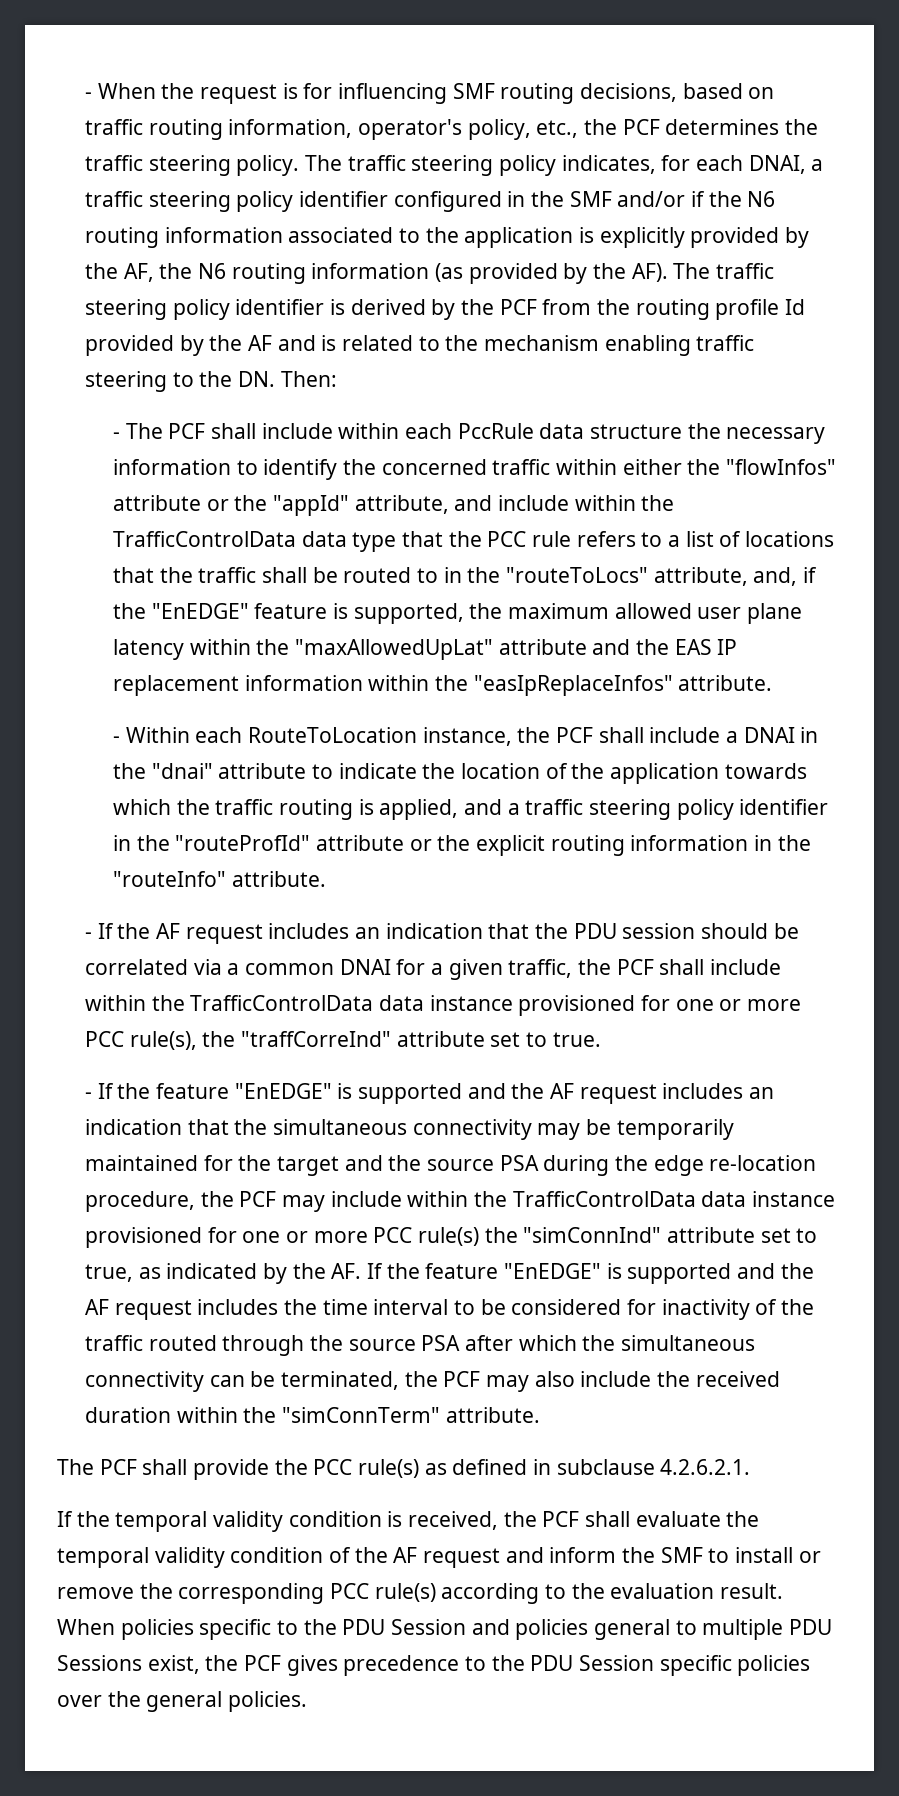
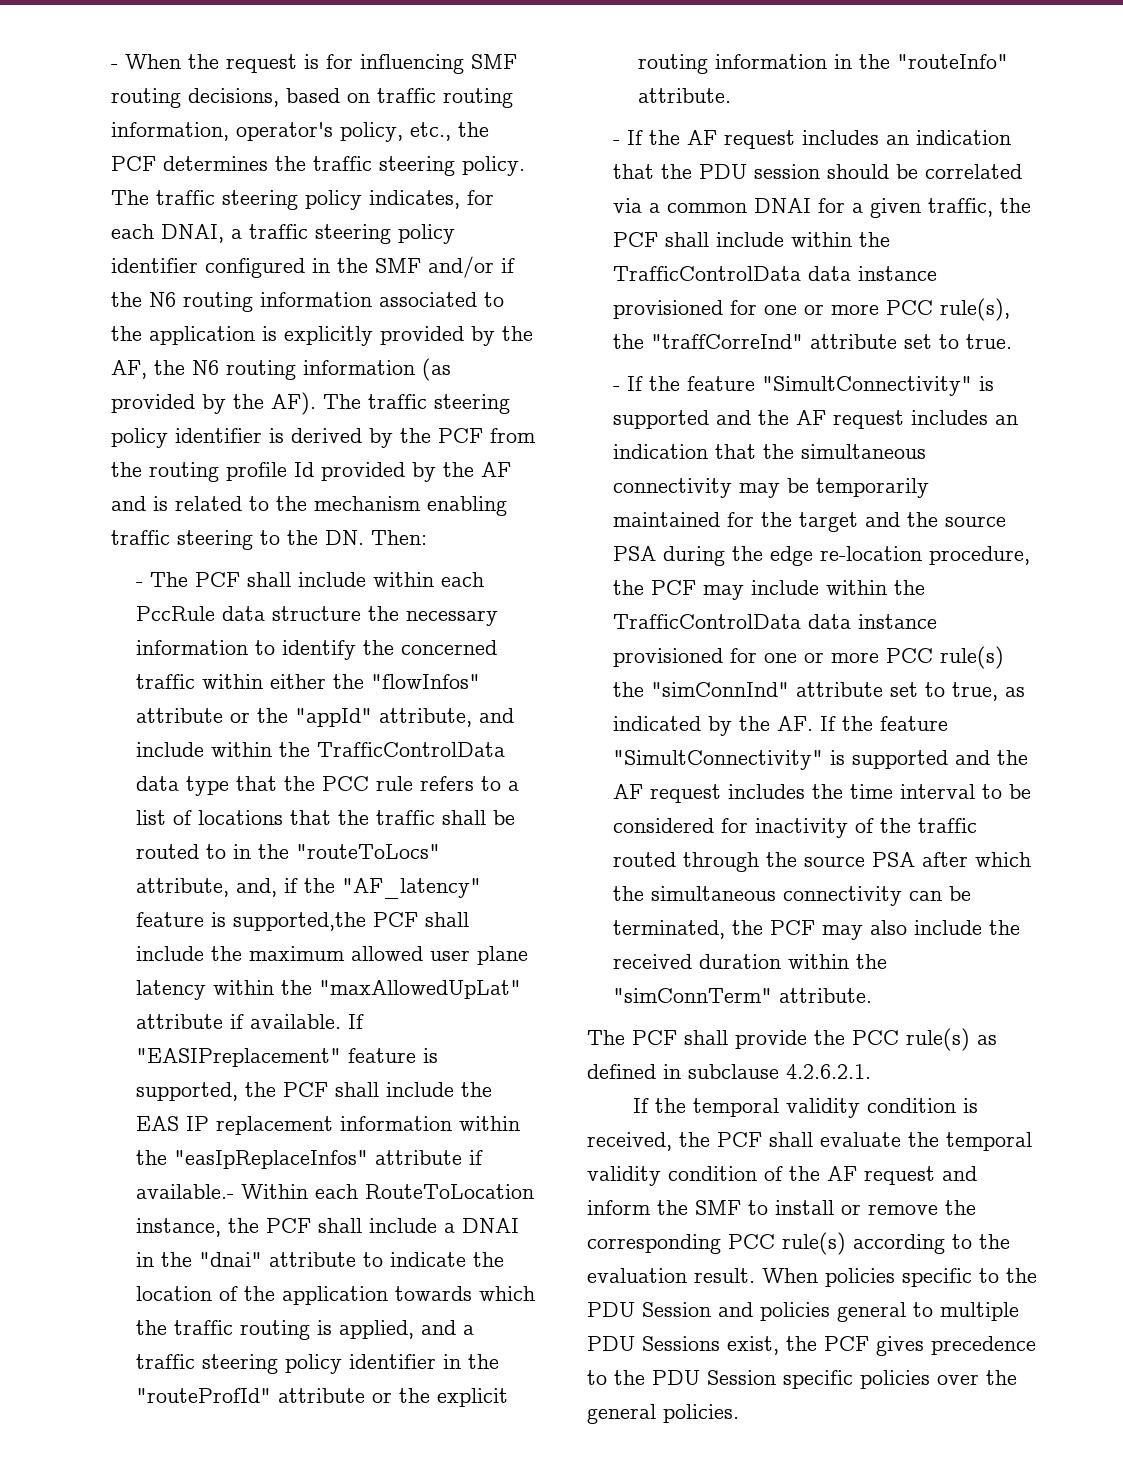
- - The PCF shall include within each PccRule data structure the necessary information to identify the concerned traffic within either the "flowInfos" attribute or the "appId" attribute, and include within the TrafficControlData data type that the PCC rule refers to a list of locations that the traffic shall be routed to in the "routeToLocs" attribute, and, if the "EnEDGE" feature is supported, the maximum allowed user plane latency within the "maxAllowedUpLat" attribute and the EAS IP replacement information within the "easIpReplaceInfos" attribute.
- - Within each RouteToLocation instance, the PCF shall include a DNAI in the "dnai" attribute to indicate the location of the application towards which the traffic routing is applied, and a traffic steering policy identifier in the "routeProfId" attribute or the explicit routing information in the "routeInfo" attribute.
+ - The PCF shall include within each PccRule data structure the necessary information to identify the concerned traffic within either the "flowInfos" attribute or the "appId" attribute, and include within the TrafficControlData data type that the PCC rule refers to a list of locations that the traffic shall be routed to in the "routeToLocs" attribute, and, if the "AF_latency" feature is supported,the PCF shall include the maximum allowed user plane latency within the "maxAllowedUpLat" attribute if available. If "EASIPreplacement" feature is supported, the PCF shall include the EAS IP replacement information within the "easIpReplaceInfos" attribute if available.- Within each RouteToLocation instance, the PCF shall include a DNAI in the "dnai" attribute to indicate the location of the application towards which the traffic routing is applied, and a traffic steering policy identifier in the "routeProfId" attribute or the explicit routing information in the "routeInfo" attribute.
- - If the feature "EnEDGE" is supported and the AF request includes an indication that the simultaneous connectivity may be temporarily maintained for the target and the source PSA during the edge re-location procedure, the PCF may include within the TrafficControlData data instance provisioned for one or more PCC rule(s) the "simConnInd" attribute set to true, as indicated by the AF. If the feature "EnEDGE" is supported and the AF request includes the time interval to be considered for inactivity of the traffic routed through the source PSA after which the simultaneous connectivity can be terminated, the PCF may also include the received duration within the "simConnTerm" attribute.
+ - If the feature "SimultConnectivity" is supported and the AF request includes an indication that the simultaneous connectivity may be temporarily maintained for the target and the source PSA during the edge re-location procedure, the PCF may include within the TrafficControlData data instance provisioned for one or more PCC rule(s) the "simConnInd" attribute set to true, as indicated by the AF. If the feature "SimultConnectivity" is supported and the AF request includes the time interval to be considered for inactivity of the traffic routed through the source PSA after which the simultaneous connectivity can be terminated, the PCF may also include the received duration within the "simConnTerm" attribute.

